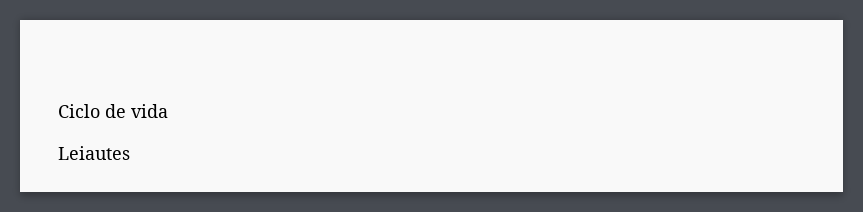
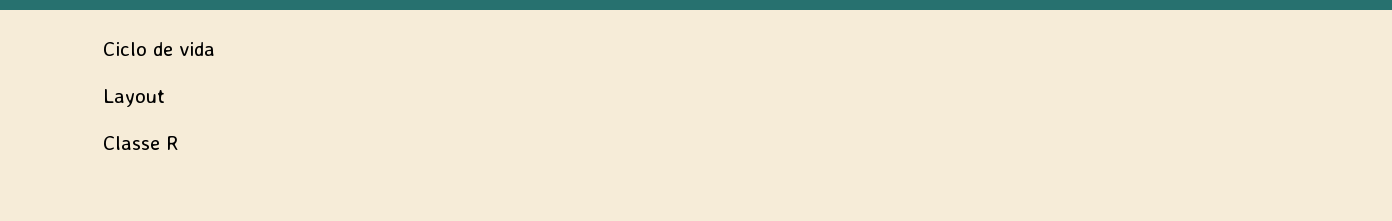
- Leiautes
+ Layout
+ Classe R

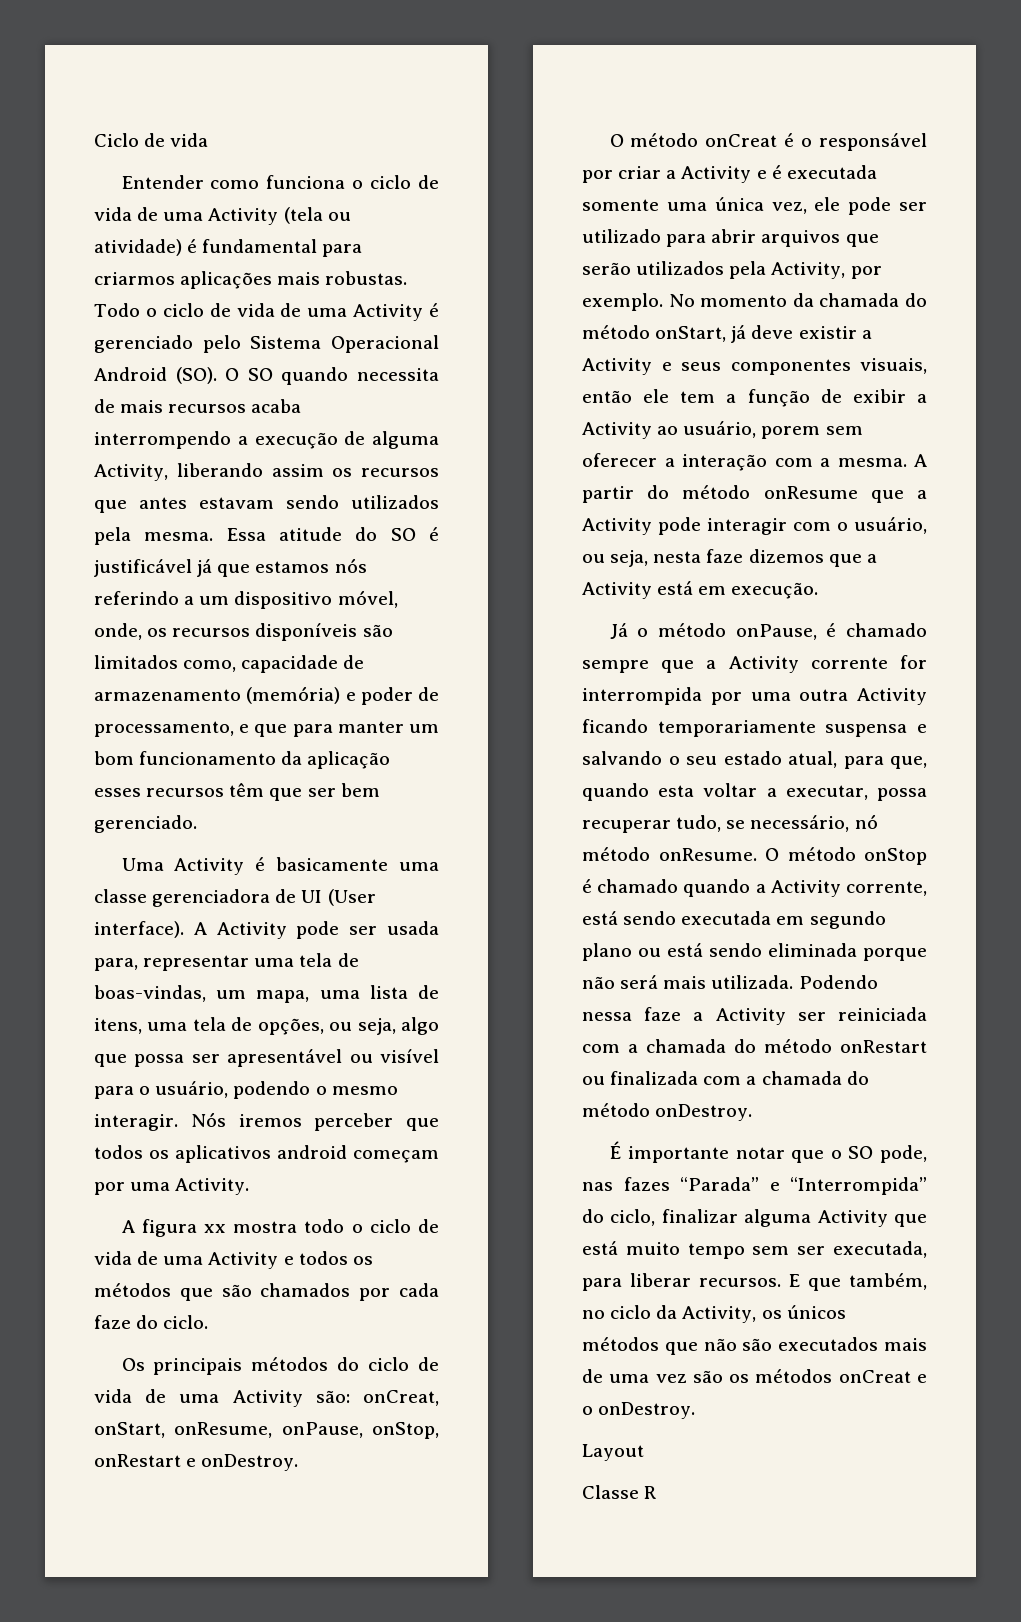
+ Entender como funciona o ciclo de vida de uma Activity (tela ou atividade) é fundamental para criarmos aplicações mais robustas. Todo o ciclo de vida de uma Activity é gerenciado pelo Sistema Operacional Android (SO). O SO quando necessita de mais recursos acaba interrompendo a execução de alguma Activity, liberando assim os recursos que antes estavam sendo utilizados pela mesma. Essa atitude do SO é justificável já que estamos nós referindo a um dispositivo móvel, onde, os recursos disponíveis são limitados como, capacidade de armazenamento (memória) e poder de processamento, e que para manter um bom funcionamento da aplicação esses recursos têm que ser bem gerenciado.
+ Uma Activity é basicamente uma classe gerenciadora de UI (User interface). A Activity pode ser usada para, representar uma tela de boas-vindas, um mapa, uma lista de itens, uma tela de opções, ou seja, algo que possa ser apresentável ou visível para o usuário, podendo o mesmo interagir. Nós iremos perceber que todos os aplicativos android começam por uma Activity.
+ A figura xx mostra todo o ciclo de vida de uma Activity e todos os métodos que são chamados por cada faze do ciclo.
+ Os principais métodos do ciclo de vida de uma Activity são: onCreat, onStart, onResume, onPause, onStop, onRestart e onDestroy.
+ O método onCreat é o responsável por criar a Activity e é executada somente uma única vez, ele pode ser utilizado para abrir arquivos que serão utilizados pela Activity, por exemplo. No momento da chamada do método onStart, já deve existir a Activity e seus componentes visuais, então ele tem a função de exibir a Activity ao usuário, porem sem oferecer a interação com a mesma. A partir do método onResume que a Activity pode interagir com o usuário, ou seja, nesta faze dizemos que a Activity está em execução.
+ Já o método onPause, é chamado sempre que a Activity corrente for interrompida por uma outra Activity ficando temporariamente suspensa e salvando o seu estado atual, para que, quando esta voltar a executar, possa recuperar tudo, se necessário, nó método onResume. O método onStop é chamado quando a Activity corrente, está sendo executada em segundo plano ou está sendo eliminada porque não será mais utilizada. Podendo nessa faze a Activity ser reiniciada com a chamada do método onRestart ou finalizada com a chamada do método onDestroy.
+ É importante notar que o SO pode, nas fazes “Parada” e “Interrompida” do ciclo, finalizar alguma Activity que está muito tempo sem ser executada, para liberar recursos. E que também, no ciclo da Activity, os únicos métodos que não são executados mais de uma vez são os métodos onCreat e o onDestroy.

